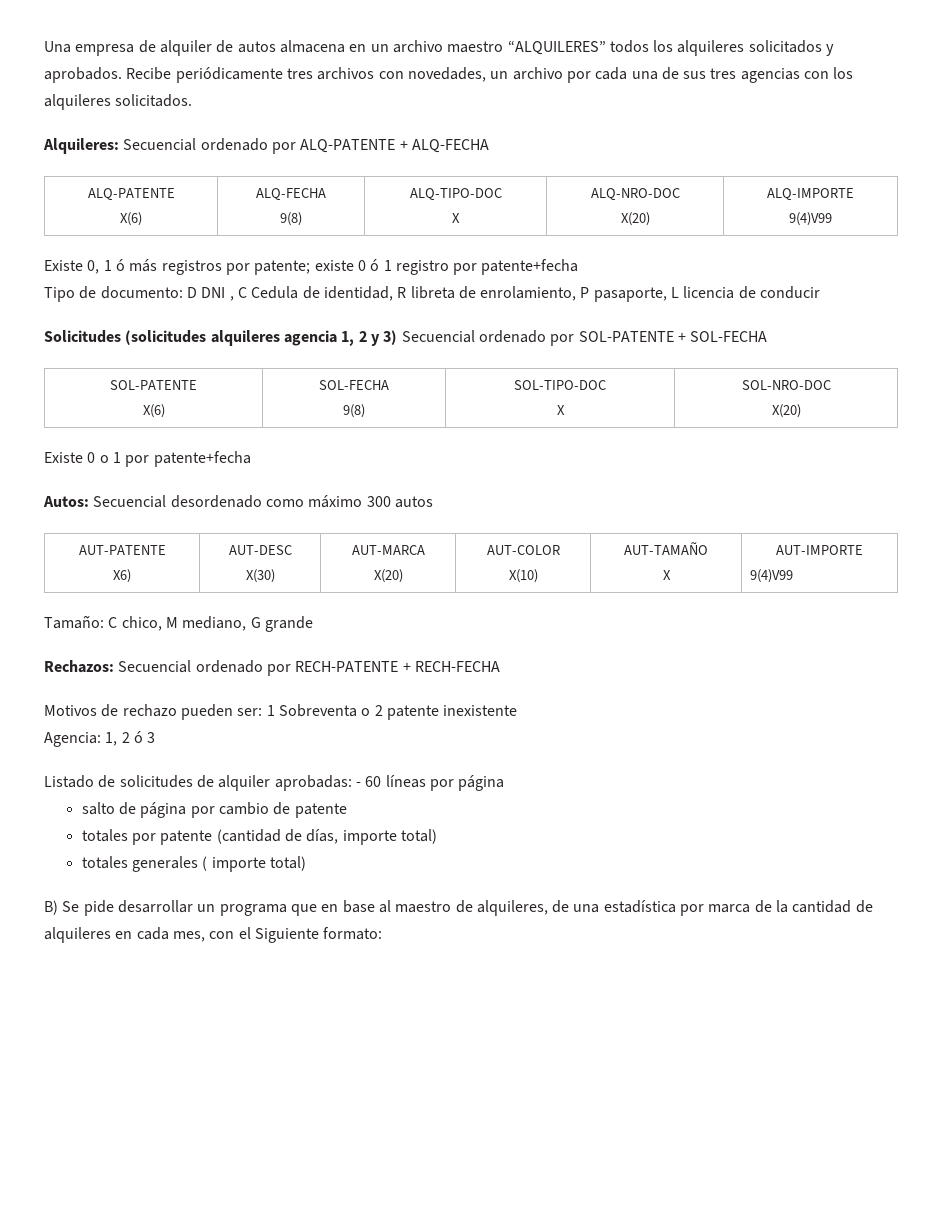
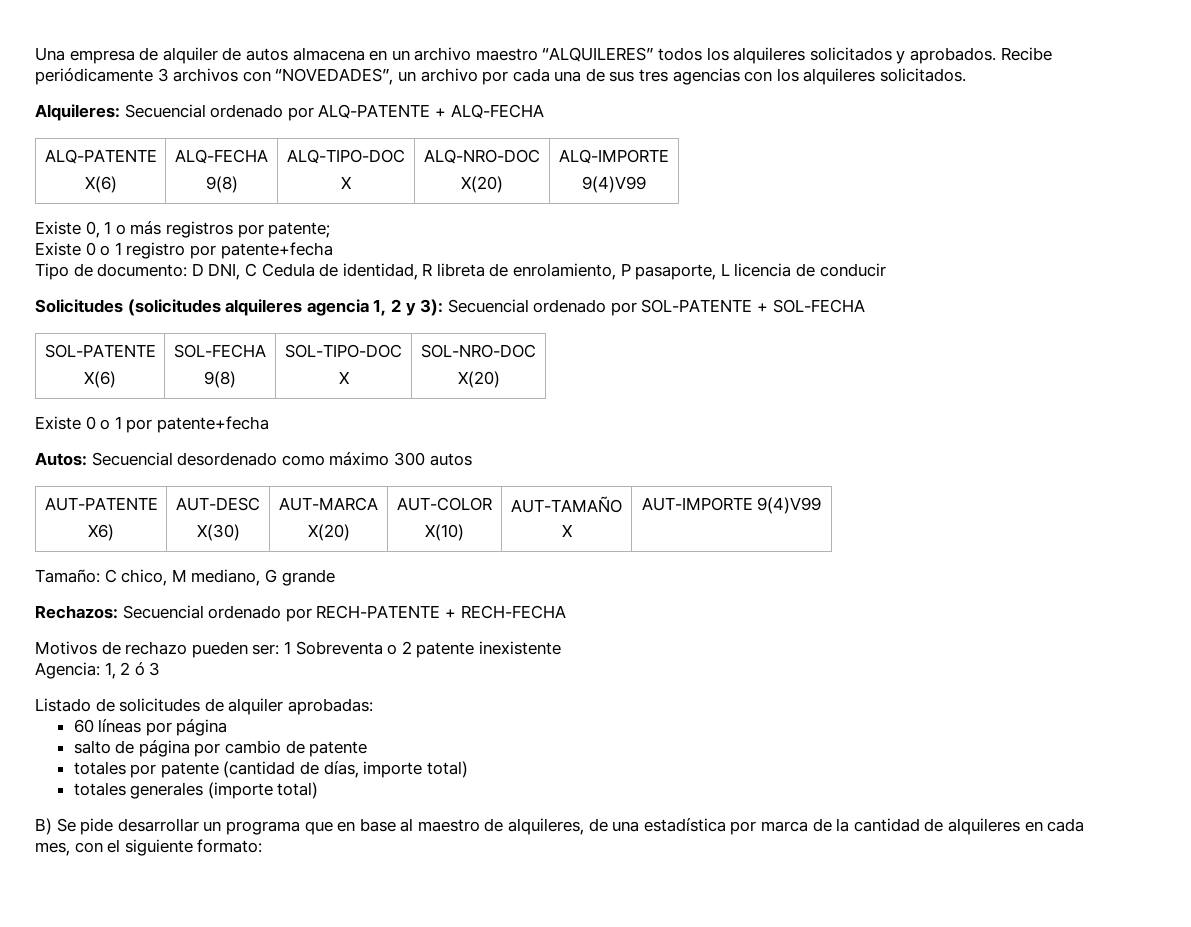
- Recibe periódicamente tres archivos con novedades, un archivo por cada una de sus tres agencias con los alquileres solicitados.
+ Recibe periódicamente 3 archivos con “NOVEDADES”, un archivo por cada una de sus tres agencias con los alquileres solicitados.
- Existe 0, 1 ó más registros por patente; existe 0 ó 1 registro por patente+fecha
+ Existe 0, 1 o más registros por patente;
+ Existe 0 o 1 registro por patente+fecha
- Tipo de documento: D DNI , C Cedula de identidad, R libreta de enrolamiento, P pasaporte, L licencia de conducir
+ Tipo de documento: D DNI, C Cedula de identidad, R libreta de enrolamiento, P pasaporte, L licencia de conducir
- Solicitudes (solicitudes alquileres agencia 1, 2 y 3) Secuencial ordenado por SOL-PATENTE + SOL-FECHA
+ Solicitudes (solicitudes alquileres agencia 1, 2 y 3): Secuencial ordenado por SOL-PATENTE + SOL-FECHA
  AUT-PATENTE
  X6) | AUT-DESC
  X(30) | AUT-MARCA
  X(20) | AUT-COLOR
  X(10) | AUT-TAMAÑO
- X | AUT-IMPORTE
- 9(4)V99
+ X | AUT-IMPORTE 9(4)V99
- Listado de solicitudes de alquiler aprobadas: - 60 líneas por página
+ Listado de solicitudes de alquiler aprobadas:
+ 60 líneas por página
- totales generales ( importe total)
+ totales generales (importe total)
- B) Se pide desarrollar un programa que en base al maestro de alquileres, de una estadística por marca de la cantidad de alquileres en cada mes, con el Siguiente formato:
+ B) Se pide desarrollar un programa que en base al maestro de alquileres, de una estadística por marca de la cantidad de alquileres en cada mes, con el siguiente formato:

